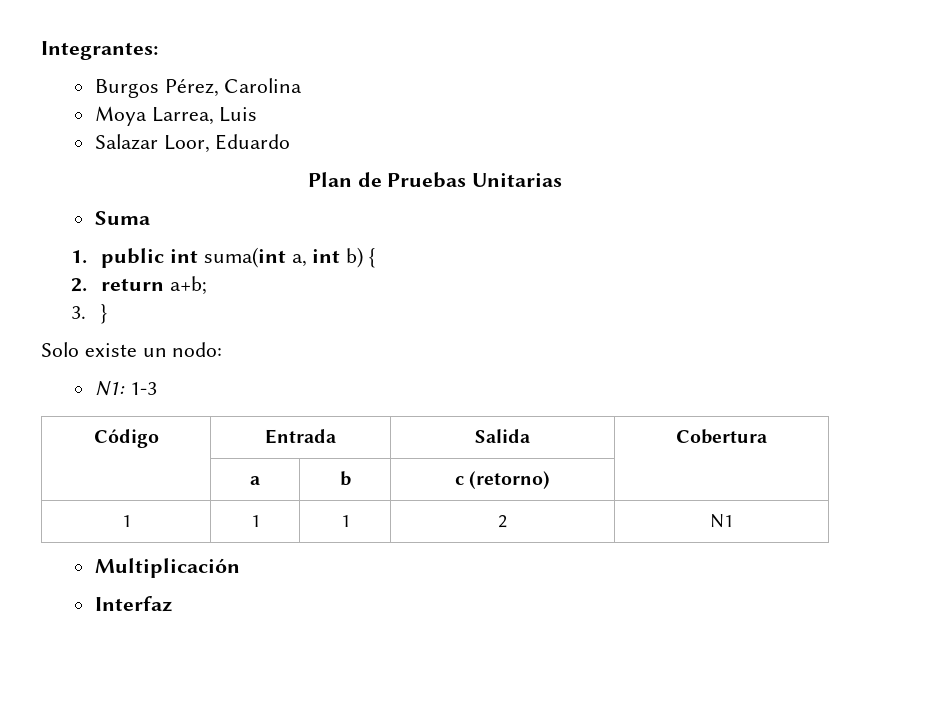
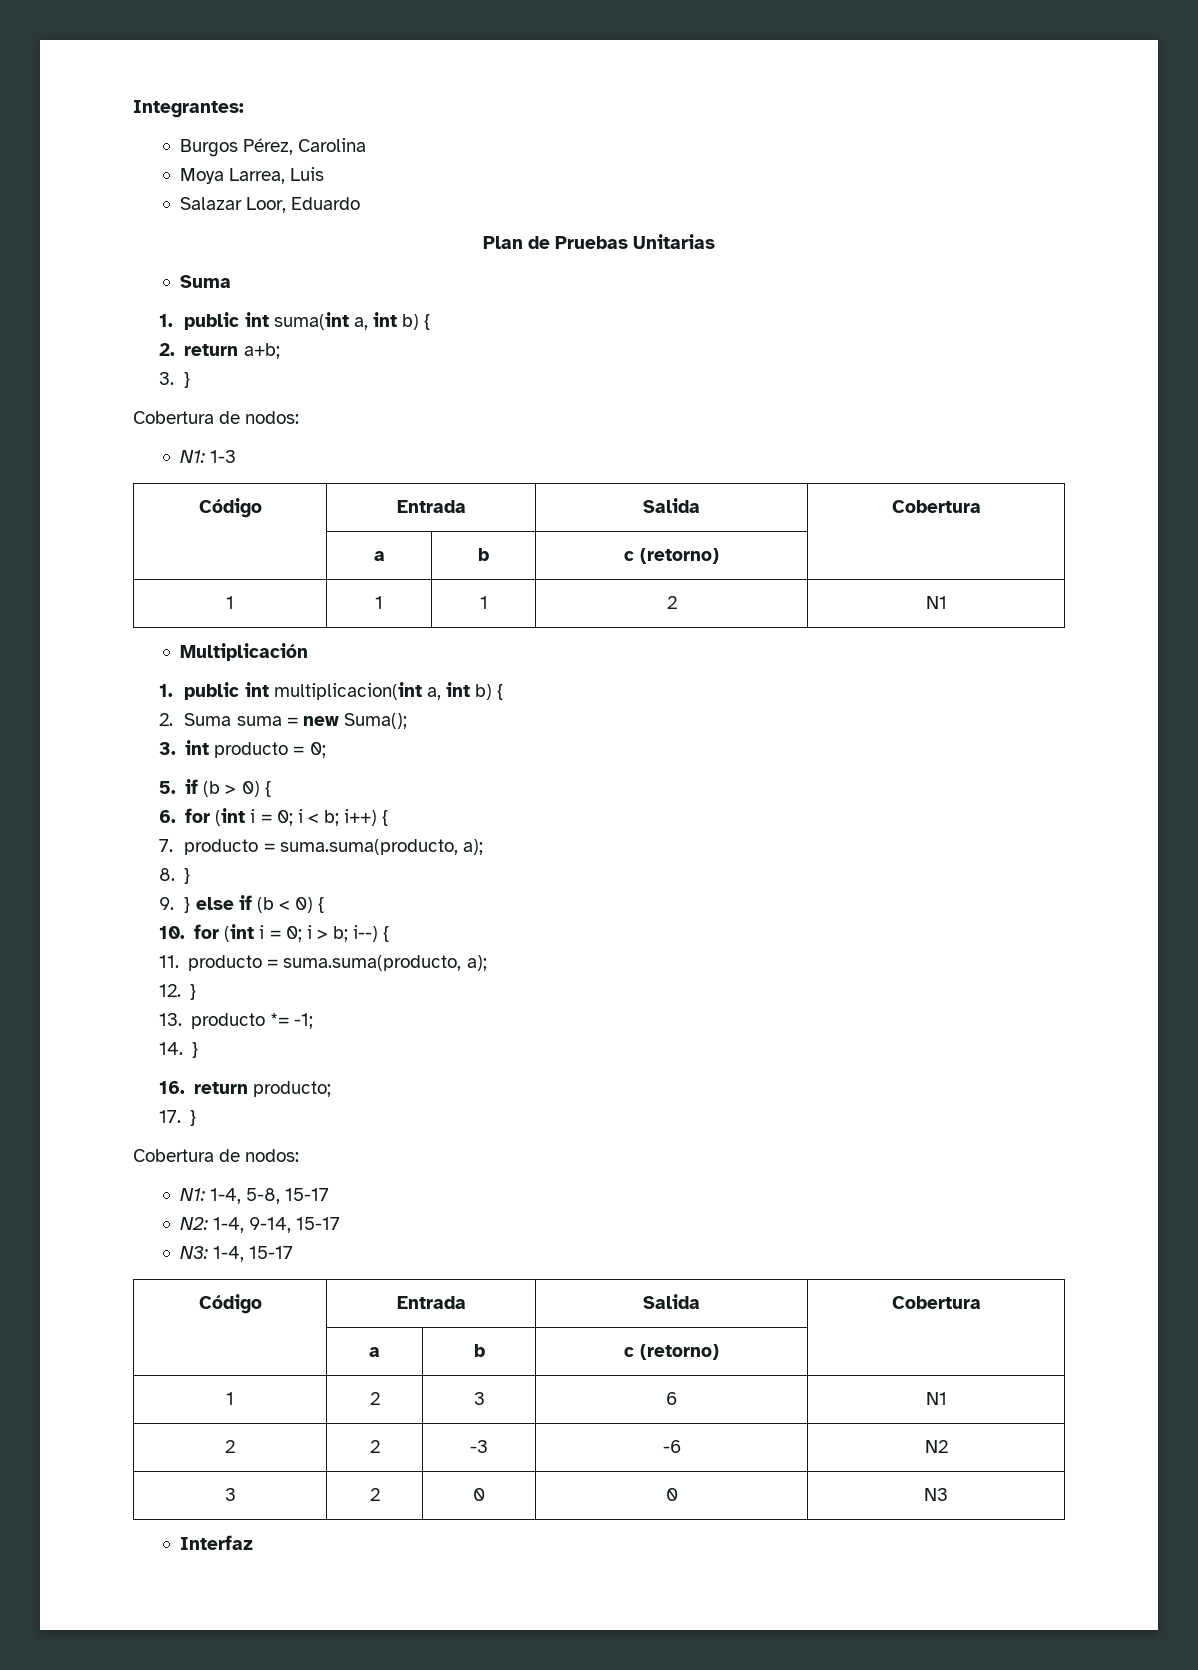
  3. }
- Solo existe un nodo:
+ Cobertura de nodos:
+ 1. public int multiplicacion(int a, int b) {
+ 2. Suma suma = new Suma();
+ 3. int producto = 0;
+ 5. if (b > 0) {
+ 6. for (int i = 0; i < b; i++) {
+ 7. producto = suma.suma(producto, a);
+ 8. }
+ 9. } else if (b < 0) {
+ 10. for (int i = 0; i > b; i--) {
+ 11. producto = suma.suma(producto, a);
+ 12. }
+ 13. producto *= -1;
+ 14. }
+ 16. return producto;
+ 17. }
+ Cobertura de nodos:
+ N1: 1-4, 5-8, 15-17
+ N2: 1-4, 9-14, 15-17
+ N3: 1-4, 15-17
+ Código | Entrada | Salida | Cobertura
+ | a | b | c (retorno) |
+ 1 | 2 | 3 | 6 | N1
+ 2 | 2 | -3 | -6 | N2
+ 3 | 2 | 0 | 0 | N3

